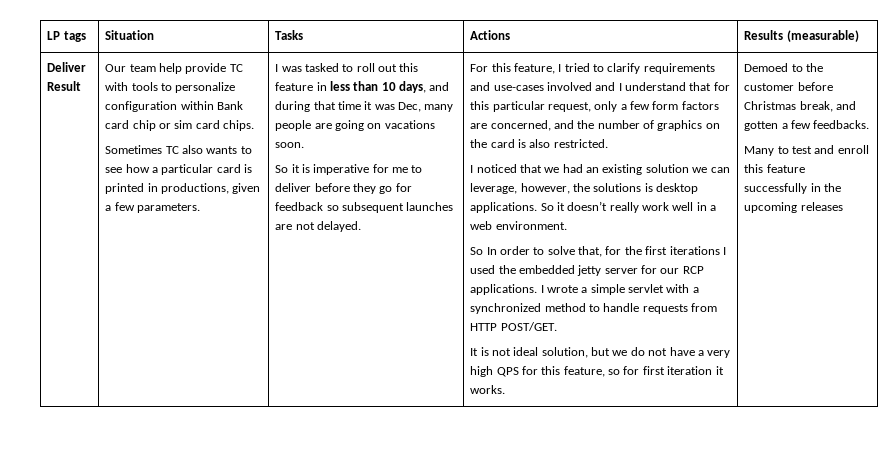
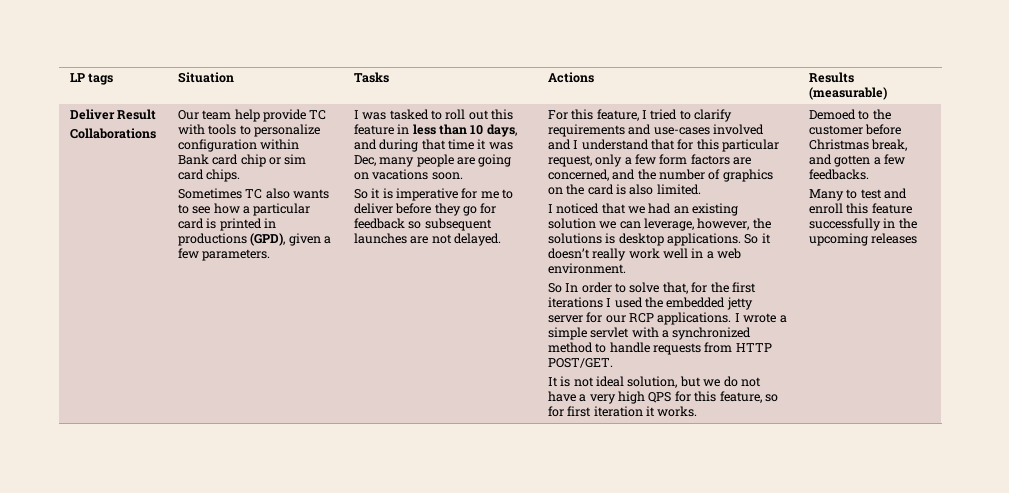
+ Collaborations
- Sometimes TC also wants to see how a particular card is printed in productions, given a few parameters.
+ Sometimes TC also wants to see how a particular card is printed in productions (GPD), given a few parameters.
- For this feature, I tried to clarify requirements and use-cases involved and I understand that for this particular request, only a few form factors are concerned, and the number of graphics on the card is also restricted.
+ For this feature, I tried to clarify requirements and use-cases involved and I understand that for this particular request, only a few form factors are concerned, and the number of graphics on the card is also limited.

